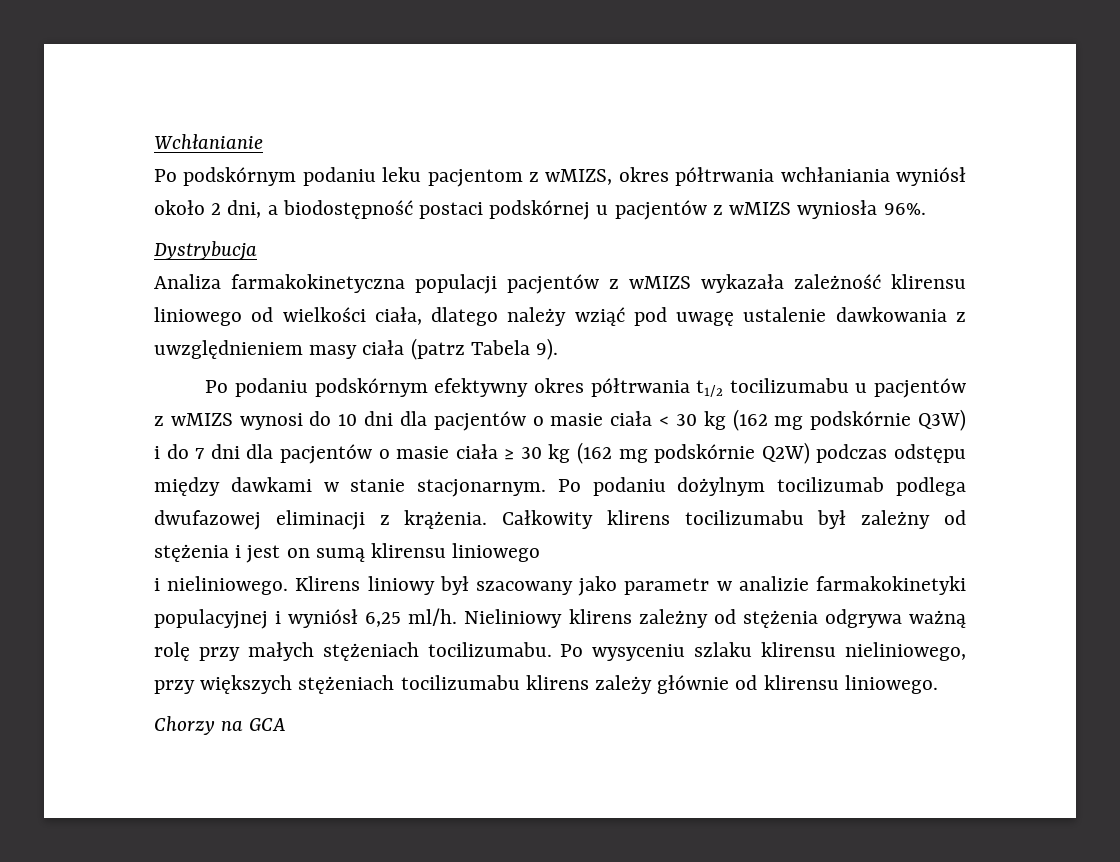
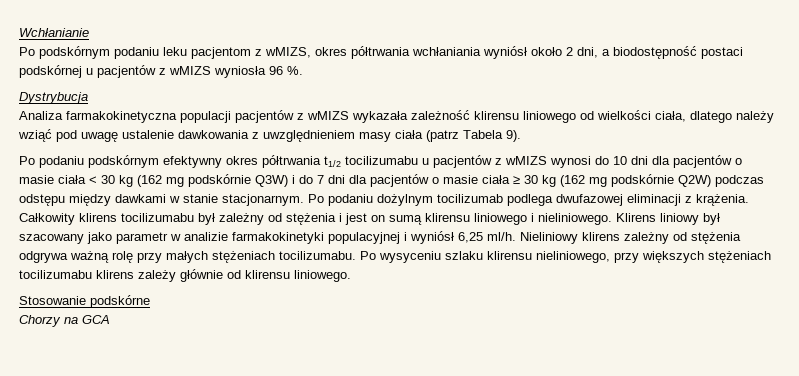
- Po podskórnym podaniu leku pacjentom z wMIZS, okres półtrwania wchłaniania wyniósł około 2 dni, a biodostępność postaci podskórnej u pacjentów z wMIZS wyniosła 96%.
+ Po podskórnym podaniu leku pacjentom z wMIZS, okres półtrwania wchłaniania wyniósł około 2 dni, a biodostępność postaci podskórnej u pacjentów z wMIZS wyniosła 96 %.
- Całkowity klirens tocilizumabu był zależny od stężenia i jest on sumą klirensu liniowego
- i nieliniowego.
+ Całkowity klirens tocilizumabu był zależny od stężenia i jest on sumą klirensu liniowego i nieliniowego.
+ Stosowanie podskórne

